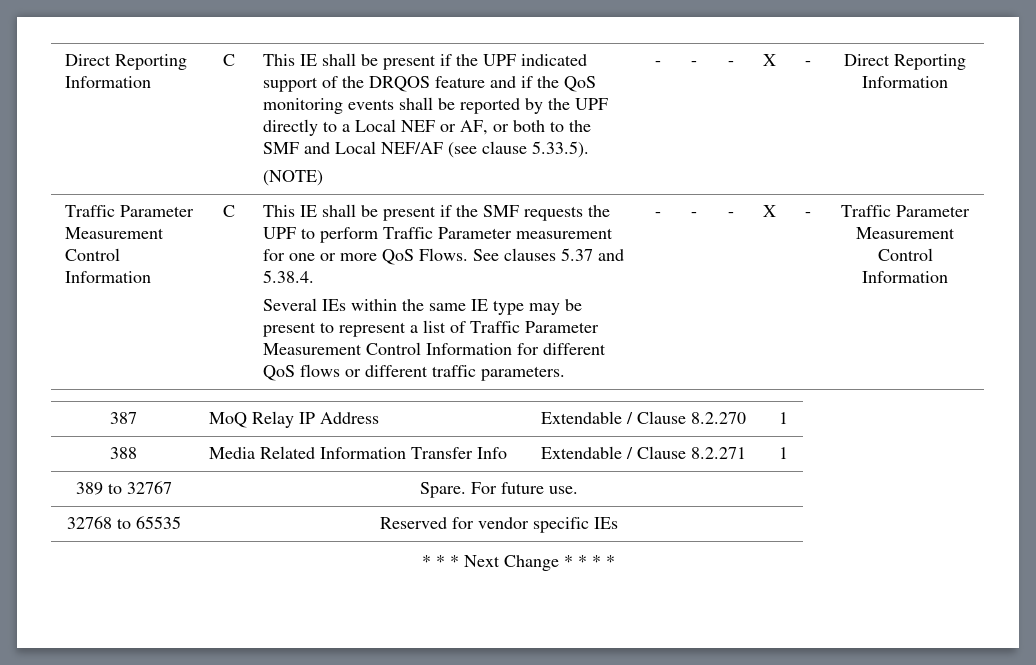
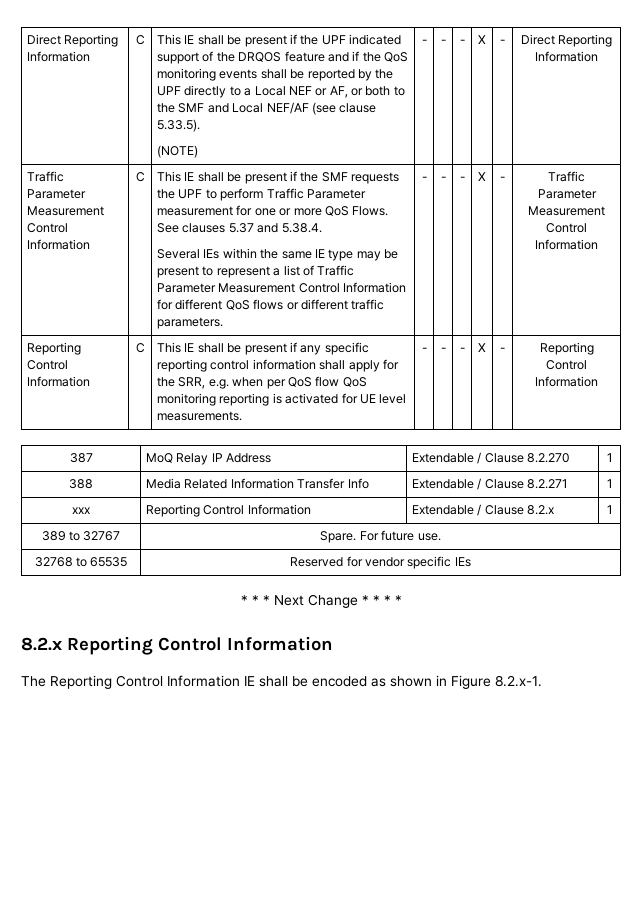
+ Reporting Control Information | C | This IE shall be present if any specific reporting control information shall apply for the SRR, e.g. when per QoS flow QoS monitoring reporting is activated for UE level measurements. | - | - | - | X | - | Reporting Control Information
+ xxx | Reporting Control Information | Extendable / Clause 8.2.x | 1
+ 8.2.x Reporting Control Information
+ The Reporting Control Information IE shall be encoded as shown in Figure 8.2.x-1.

